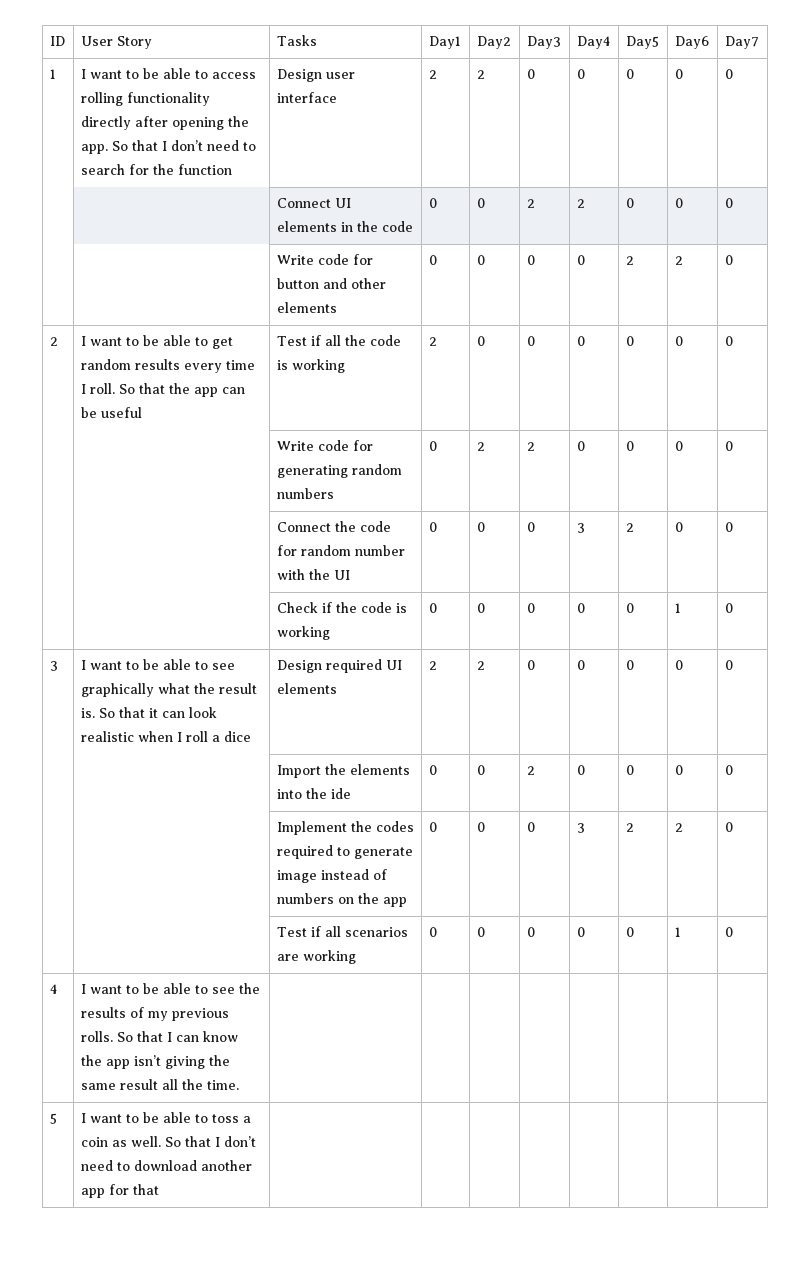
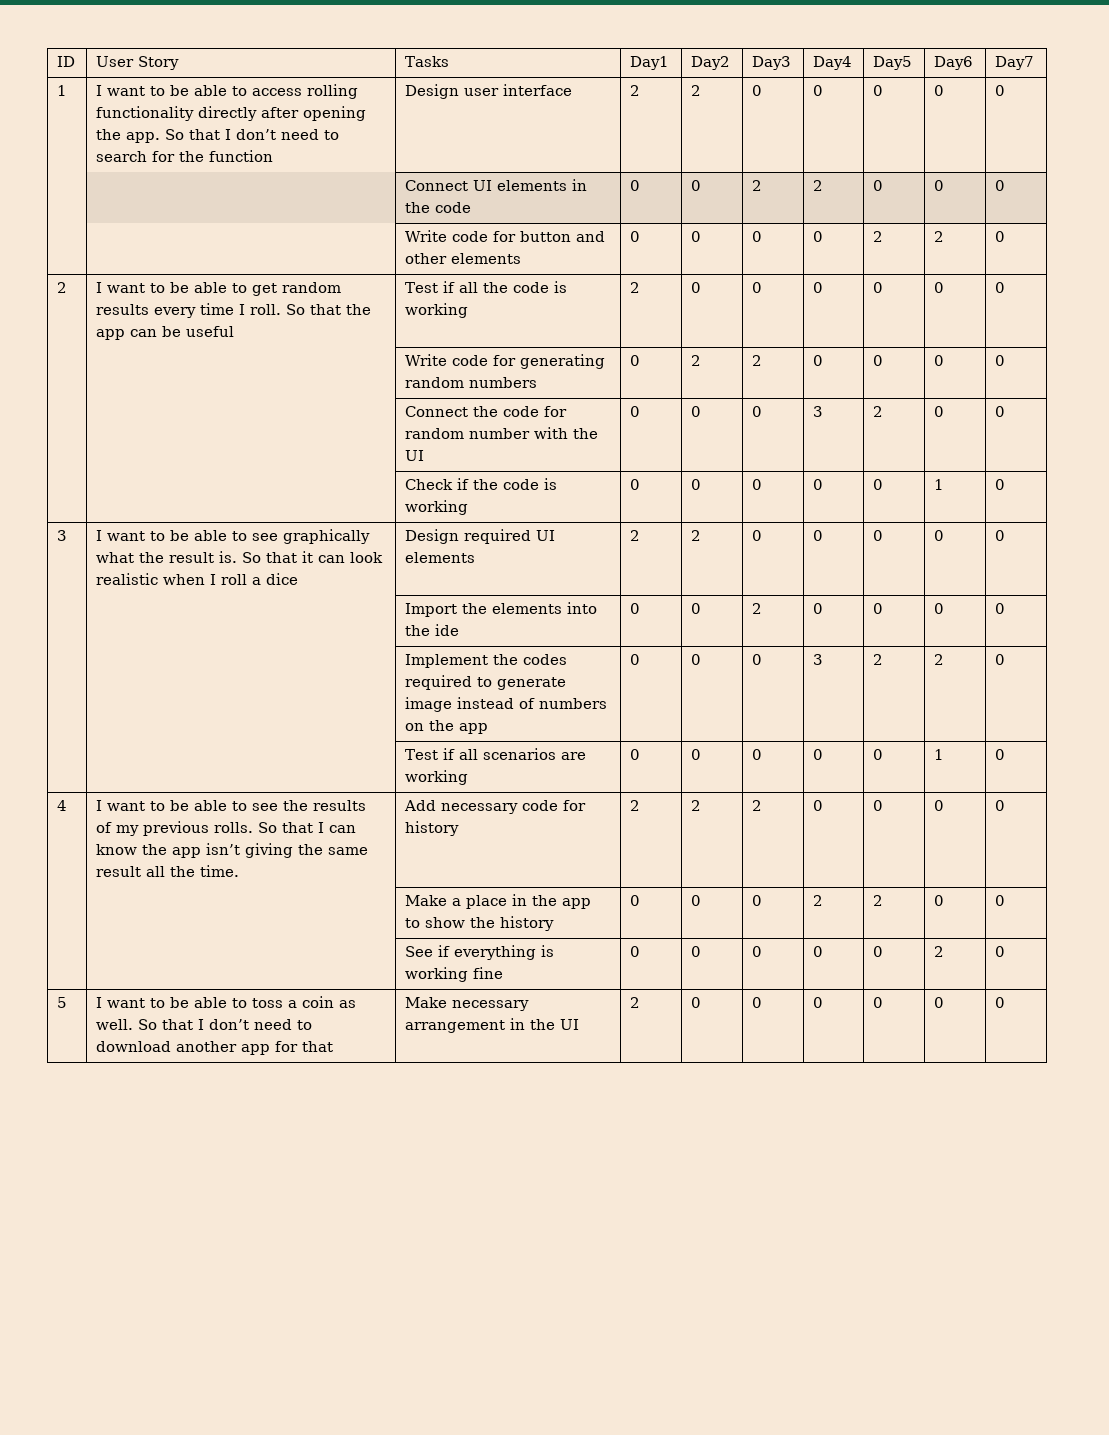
+ Add necessary code for history | 2 | 2 | 2 | 0 | 0 | 0 | 0
+ | | Make a place in the app to show the history | 0 | 0 | 0 | 2 | 2 | 0 | 0
+ | | See if everything is working fine | 0 | 0 | 0 | 0 | 0 | 2 | 0
- 5 | I want to be able to toss a coin as well. So that I don’t need to download another app for that | | | | | | | |
+ 5 | I want to be able to toss a coin as well. So that I don’t need to download another app for that | Make necessary arrangement in the UI | 2 | 0 | 0 | 0 | 0 | 0 | 0

